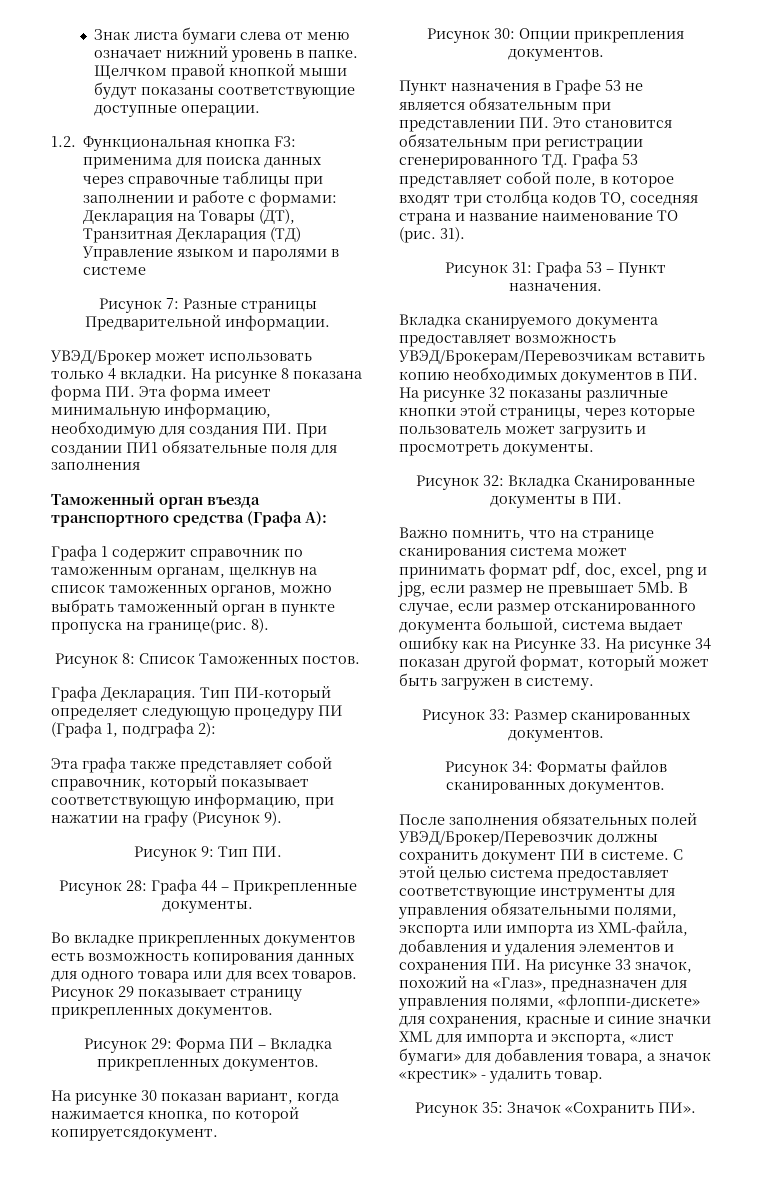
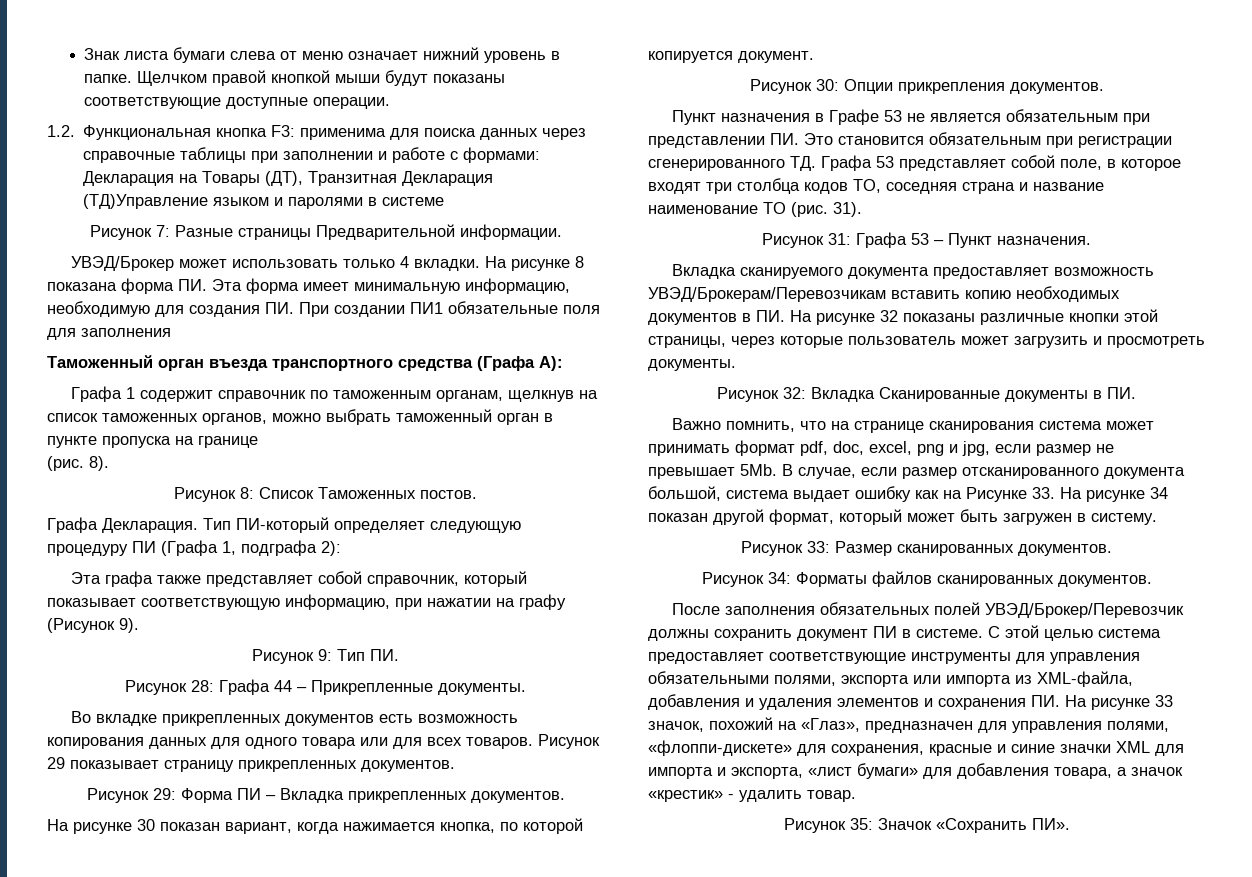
- 1.2. Функциональная кнопка F3: применима для поиска данных через справочные таблицы при заполнении и работе с формами: Декларация на Товары (ДТ), Транзитная Декларация (ТД) Управление языком и паролями в системе
+ 1.2. Функциональная кнопка F3: применима для поиска данных через справочные таблицы при заполнении и работе с формами: Декларация на Товары (ДТ), Транзитная Декларация (ТД)Управление языком и паролями в системе
- Графа 1 содержит справочник по таможенным органам, щелкнув на список таможенных органов, можно выбрать таможенный орган в пункте пропуска на границе(рис.
+ Графа 1 содержит справочник по таможенным органам, щелкнув на список таможенных органов, можно выбрать таможенный орган в пункте пропуска на границе
+ (рис.
- На рисунке 30 показан вариант, когда нажимается кнопка, по которой копируетсядокумент.
+ На рисунке 30 показан вариант, когда нажимается кнопка, по которой копируется документ.

